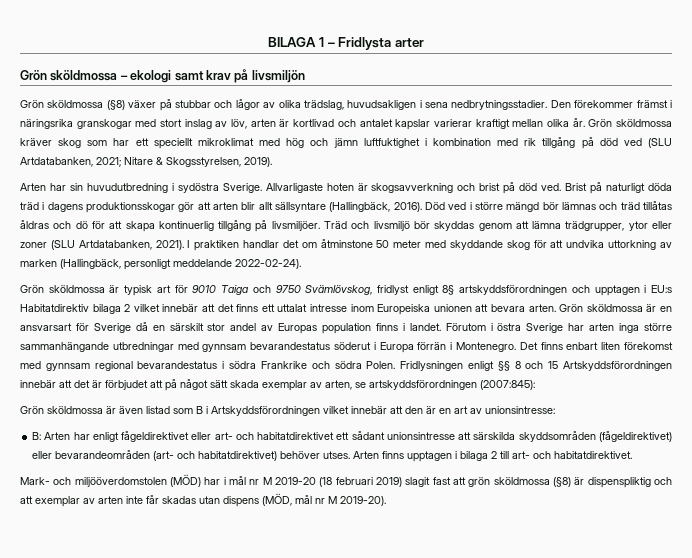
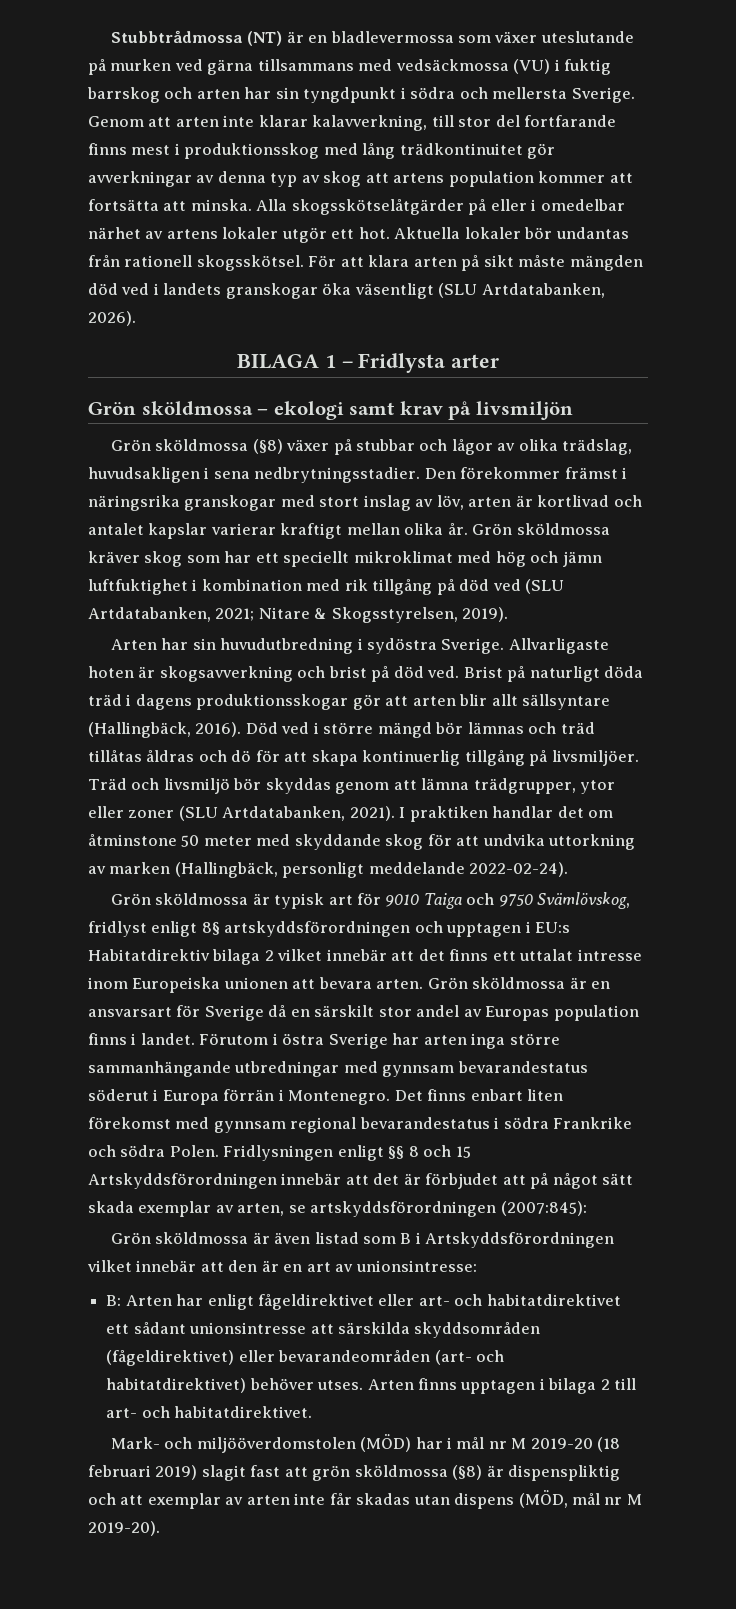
+ Stubbtrådmossa (NT) är en bladlevermossa som växer uteslutande på murken ved gärna tillsammans med vedsäckmossa (VU) i fuktig barrskog och arten har sin tyngdpunkt i södra och mellersta Sverige. Genom att arten inte klarar kalavverkning, till stor del fortfarande finns mest i produktionsskog med lång trädkontinuitet gör avverkningar av denna typ av skog att artens population kommer att fortsätta att minska. Alla skogsskötselåtgärder på eller i omedelbar närhet av artens lokaler utgör ett hot. Aktuella lokaler bör undantas från rationell skogsskötsel. För att klara arten på sikt måste mängden död ved i landets granskogar öka väsentligt (SLU Artdatabanken, 2026).

